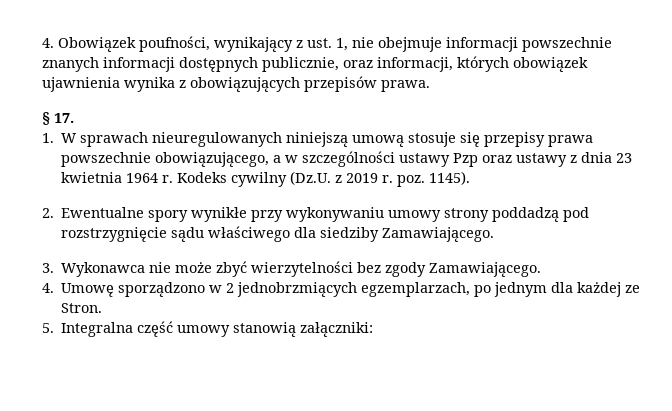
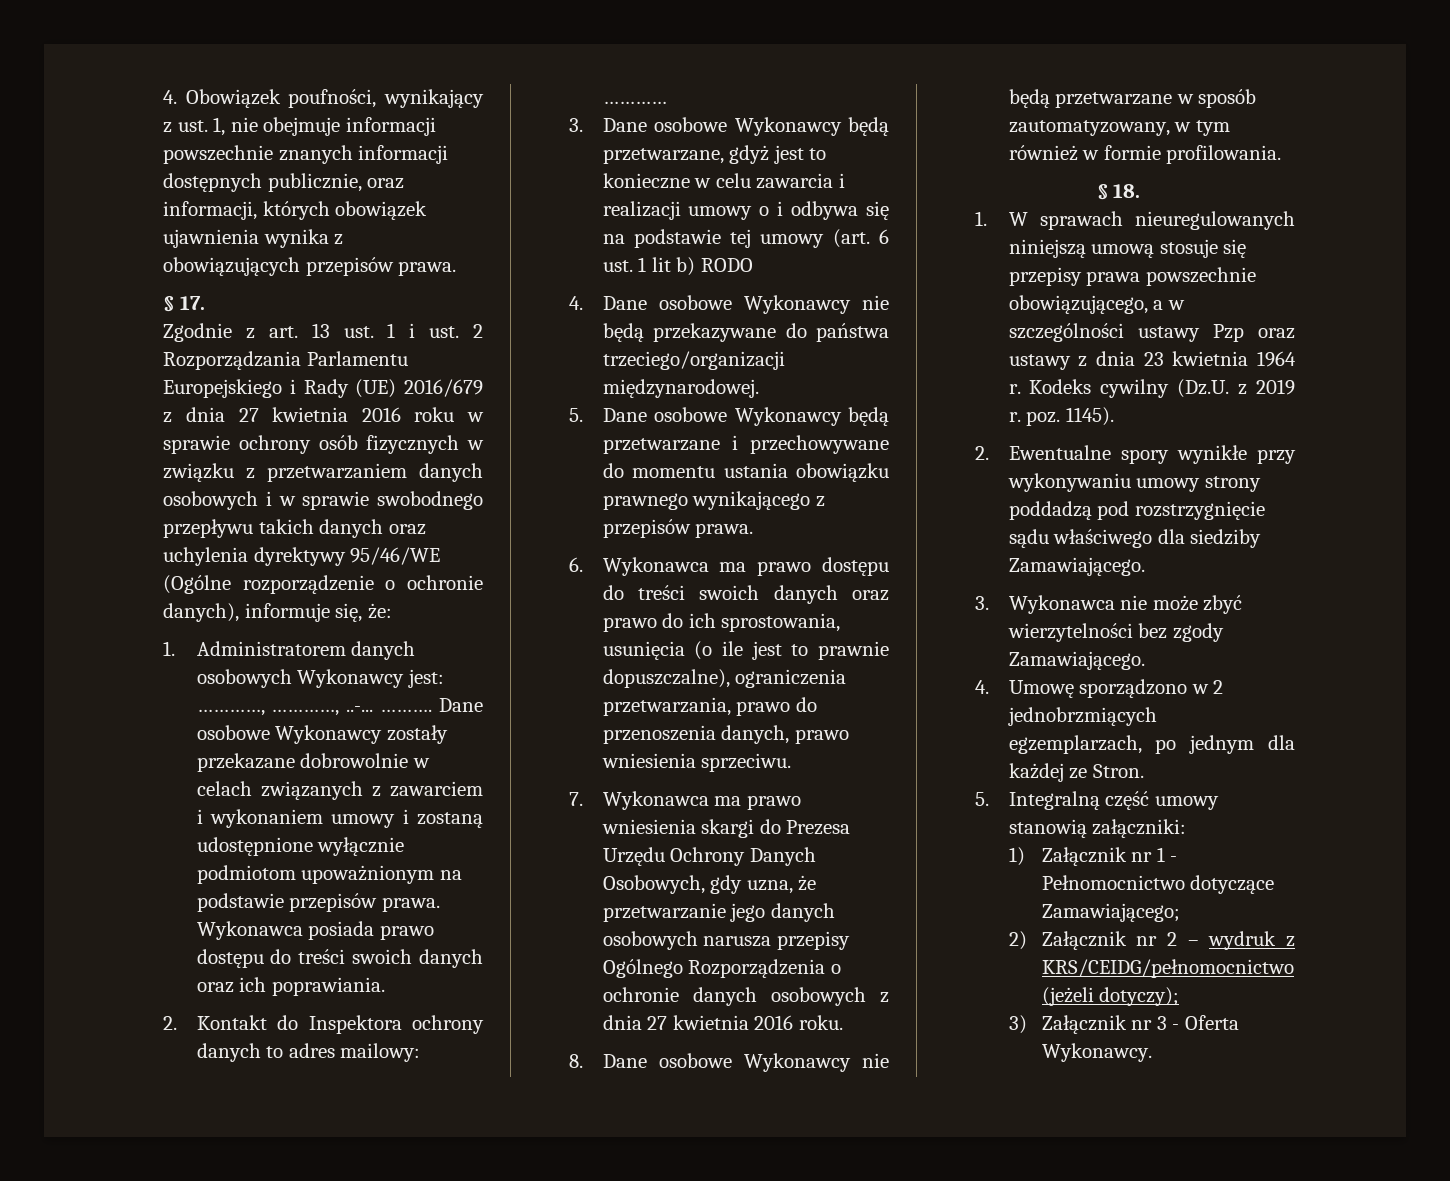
+ Zgodnie z art. 13 ust. 1 i ust. 2 Rozporządzania Parlamentu Europejskiego i Rady (UE) 2016/679 z dnia 27 kwietnia 2016 roku w sprawie ochrony osób fizycznych w związku z przetwarzaniem danych osobowych i w sprawie swobodnego przepływu takich danych oraz uchylenia dyrektywy 95/46/WE (Ogólne rozporządzenie o ochronie danych), informuje się, że:
+ 1. Administratorem danych osobowych Wykonawcy jest: …………, …………, ..-... ………. Dane osobowe Wykonawcy zostały przekazane dobrowolnie w celach związanych z zawarciem i wykonaniem umowy i zostaną udostępnione wyłącznie podmiotom upoważnionym na podstawie przepisów prawa. Wykonawca posiada prawo dostępu do treści swoich danych oraz ich poprawiania.
+ 2. Kontakt do Inspektora ochrony danych to adres mailowy: …………
+ 3. Dane osobowe Wykonawcy będą przetwarzane, gdyż jest to konieczne w celu zawarcia i realizacji umowy o i odbywa się na podstawie tej umowy (art. 6 ust. 1 lit b) RODO
+ 4. Dane osobowe Wykonawcy nie będą przekazywane do państwa trzeciego/organizacji międzynarodowej.
+ 5. Dane osobowe Wykonawcy będą przetwarzane i przechowywane do momentu ustania obowiązku prawnego wynikającego z przepisów prawa.
+ 6. Wykonawca ma prawo dostępu do treści swoich danych oraz prawo do ich sprostowania, usunięcia (o ile jest to prawnie dopuszczalne), ograniczenia przetwarzania, prawo do przenoszenia danych, prawo wniesienia sprzeciwu.
+ 7. Wykonawca ma prawo wniesienia skargi do Prezesa Urzędu Ochrony Danych Osobowych, gdy uzna, że przetwarzanie jego danych osobowych narusza przepisy Ogólnego Rozporządzenia o ochronie danych osobowych z dnia 27 kwietnia 2016 roku.
+ 8. Dane osobowe Wykonawcy nie będą przetwarzane w sposób zautomatyzowany, w tym również w formie profilowania.
+ § 18.
- 5. Integralna część umowy stanowią załączniki:
+ 5. Integralną część umowy stanowią załączniki:
+ 1) Załącznik nr 1 - Pełnomocnictwo dotyczące Zamawiającego;
+ 2) Załącznik nr 2 – wydruk z KRS/CEIDG/pełnomocnictwo (jeżeli dotyczy);
+ 3) Załącznik nr 3 - Oferta Wykonawcy.

